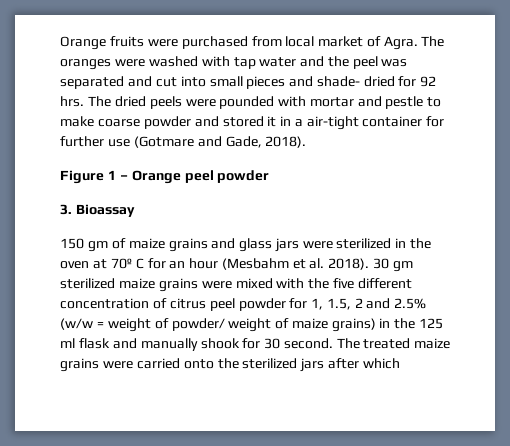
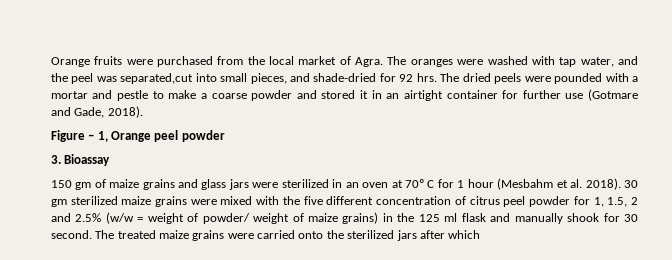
- Orange fruits were purchased from local market of Agra.
+ Orange fruits were purchased from the local market of Agra.
- The oranges were washed with tap water and the peel was separated and cut into small pieces and shade- dried for 92 hrs.
+ The oranges were washed with tap water, and the peel was separated,cut into small pieces, and shade-dried for 92 hrs.
- The dried peels were pounded with mortar and pestle to make coarse powder and stored it in a air-tight container for further use (Gotmare and Gade, 2018).
+ The dried peels were pounded with a mortar and pestle to make a coarse powder and stored it in an airtight container for further use (Gotmare and Gade, 2018).
- Figure 1 – Orange peel powder
+ Figure – 1, Orange peel powder
- 150 gm of maize grains and glass jars were sterilized in the oven at 70º C for an hour (Mesbahm et al. 2018).
+ 150 gm of maize grains and glass jars were sterilized in an oven at 70º C for 1 hour (Mesbahm et al. 2018).

